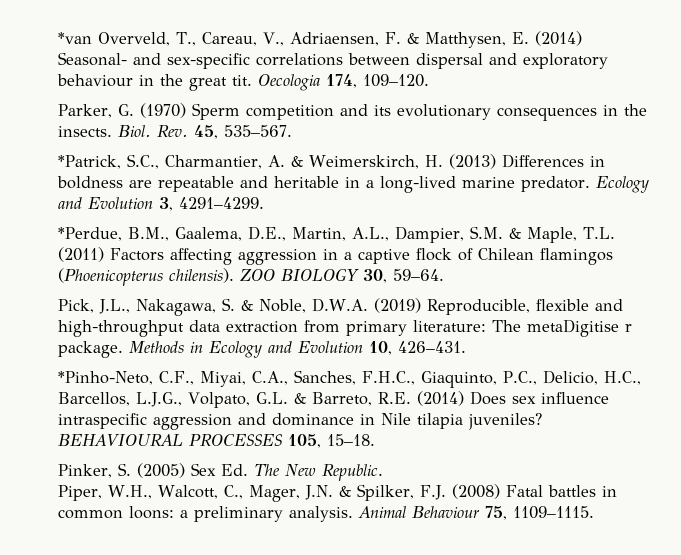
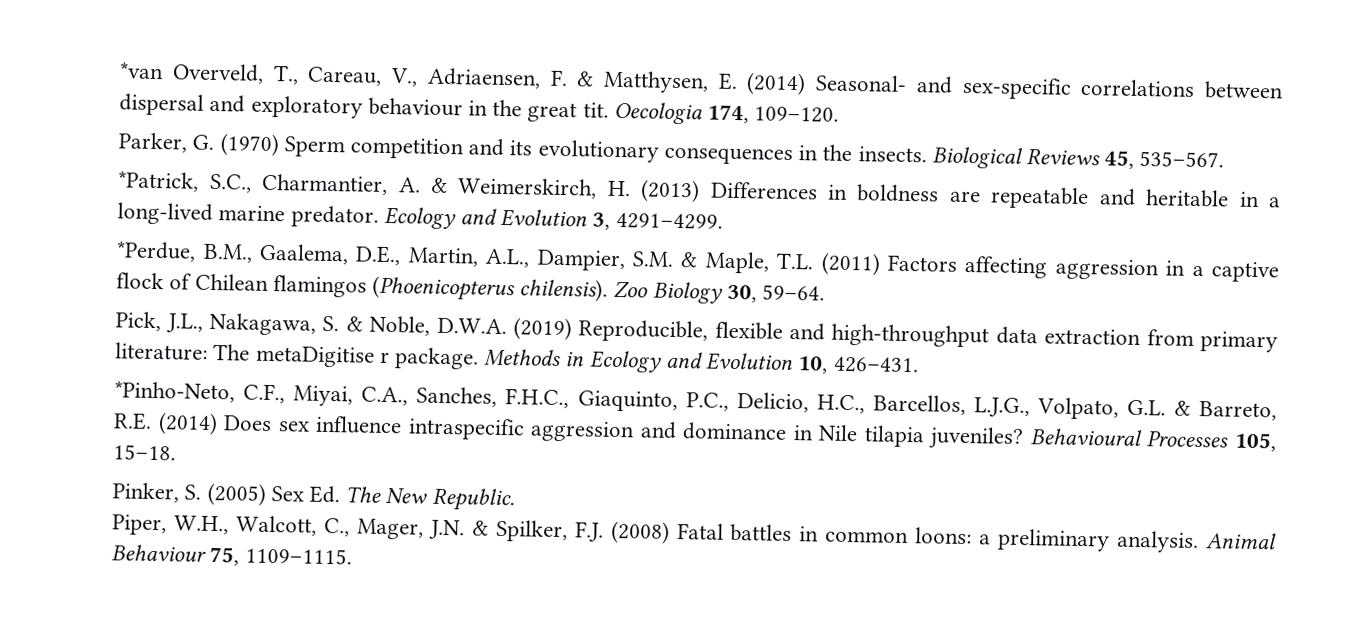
- Biol. Rev. 45, 535–567.
+ Biological Reviews 45, 535–567.
- ZOO BIOLOGY 30, 59–64.
+ Zoo Biology 30, 59–64.
- BEHAVIOURAL PROCESSES 105, 15–18.
+ Behavioural Processes 105, 15–18.

